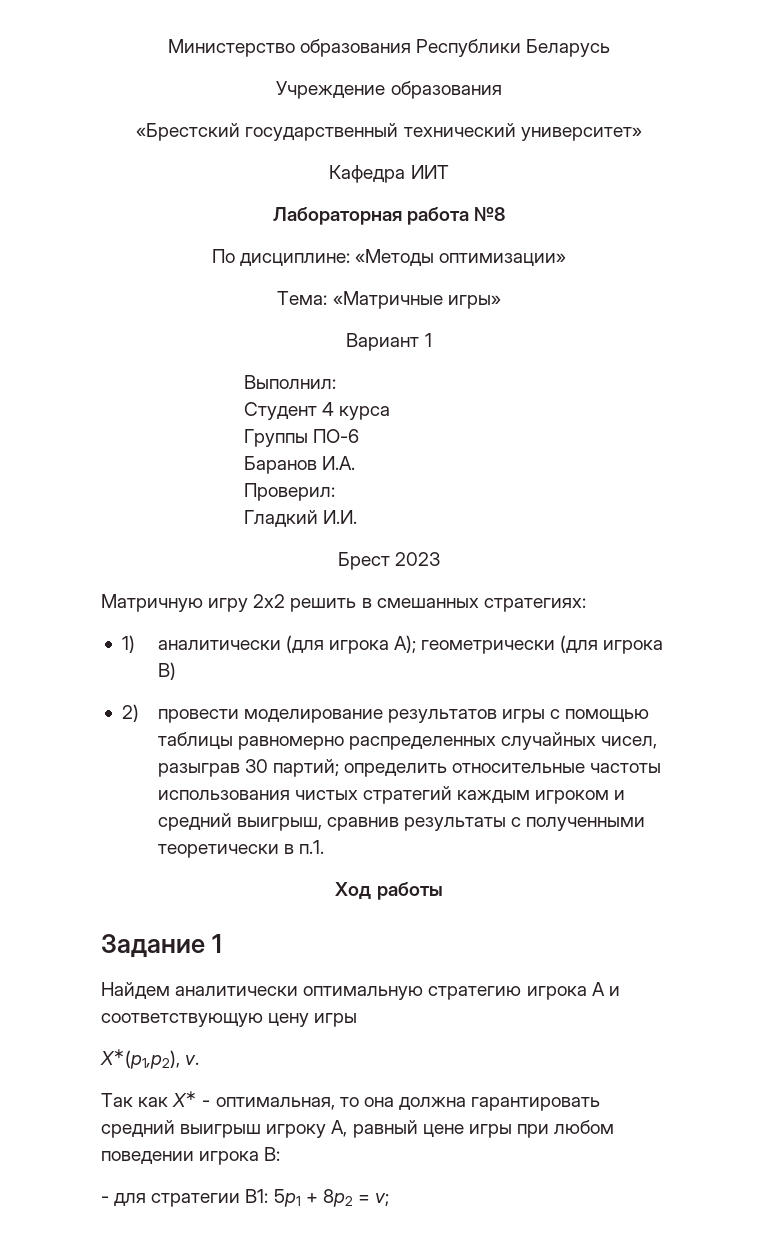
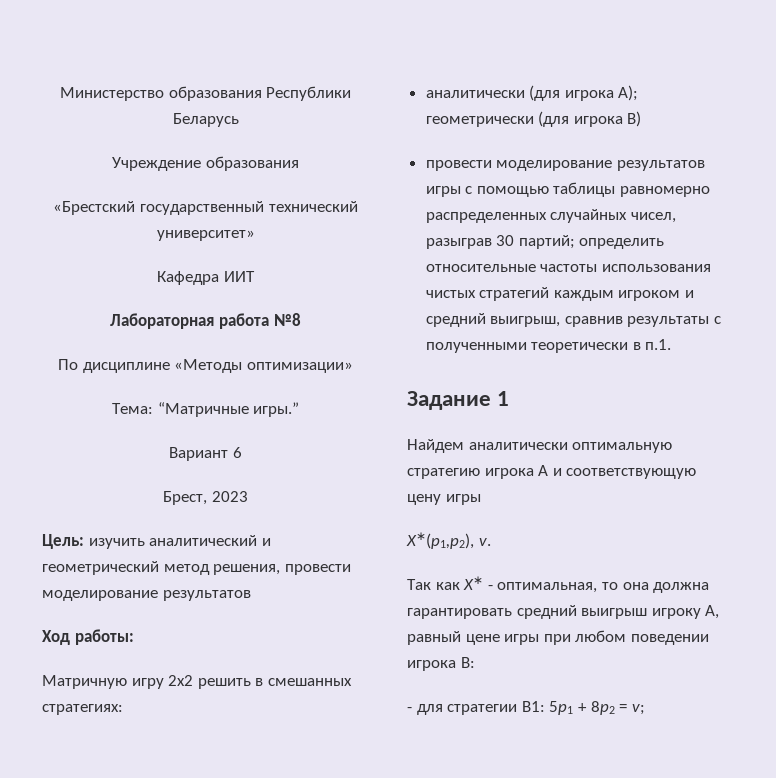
- По дисциплине: «Методы оптимизации»
+ По дисциплине «Методы оптимизации»
- Тема: «Матричные игры»
+ Тема: “Матричные игры.”
- Вариант 1
- Выполнил:
- Студент 4 курса
- Группы ПО-6
- Баранов И.А.
- Проверил:
- Гладкий И.И.
- Брест 2023
+ Вариант 6
+ Брест, 2023
+ Цель: изучить аналитический и геометрический метод решения, провести моделирование результатов
+ Ход работы:
- 1) аналитически (для игрока А); геометрически (для игрока В)
+ аналитически (для игрока А); геометрически (для игрока В)
- 2) провести моделирование результатов игры с помощью таблицы равномерно распределенных случайных чисел, разыграв 30 партий; определить относительные частоты использования чистых стратегий каждым игроком и средний выигрыш, сравнив результаты с полученными теоретически в п.1.
+ провести моделирование результатов игры с помощью таблицы равномерно распределенных случайных чисел, разыграв 30 партий; определить относительные частоты использования чистых стратегий каждым игроком и средний выигрыш, сравнив результаты с полученными теоретически в п.1.
- Ход работы

